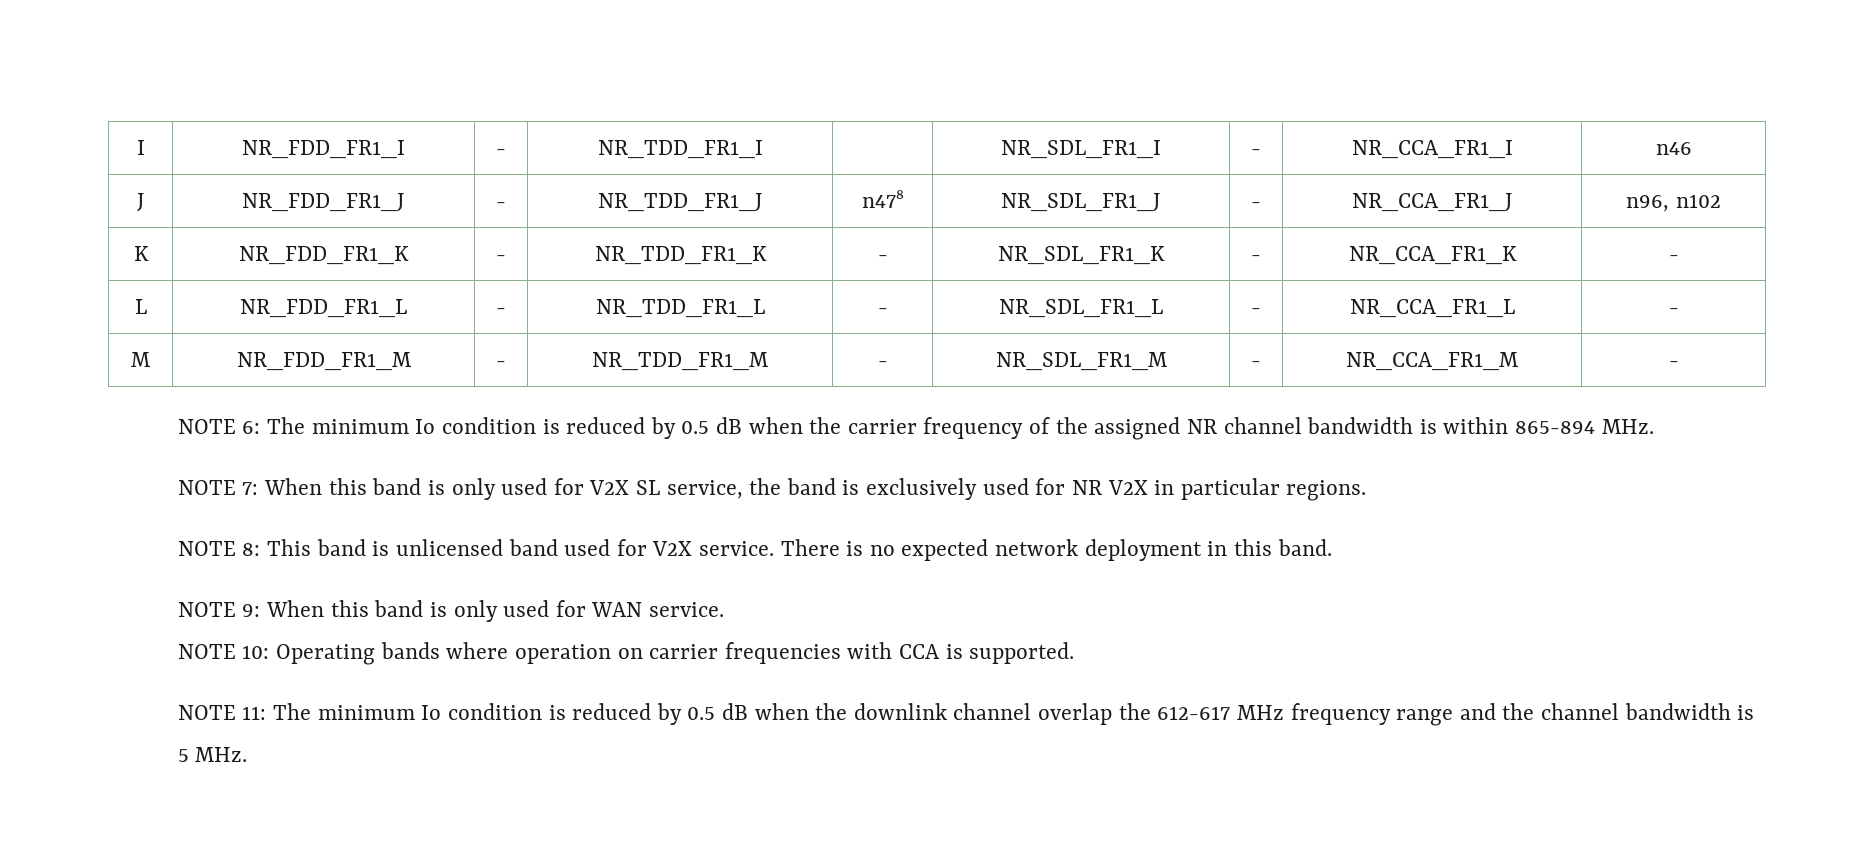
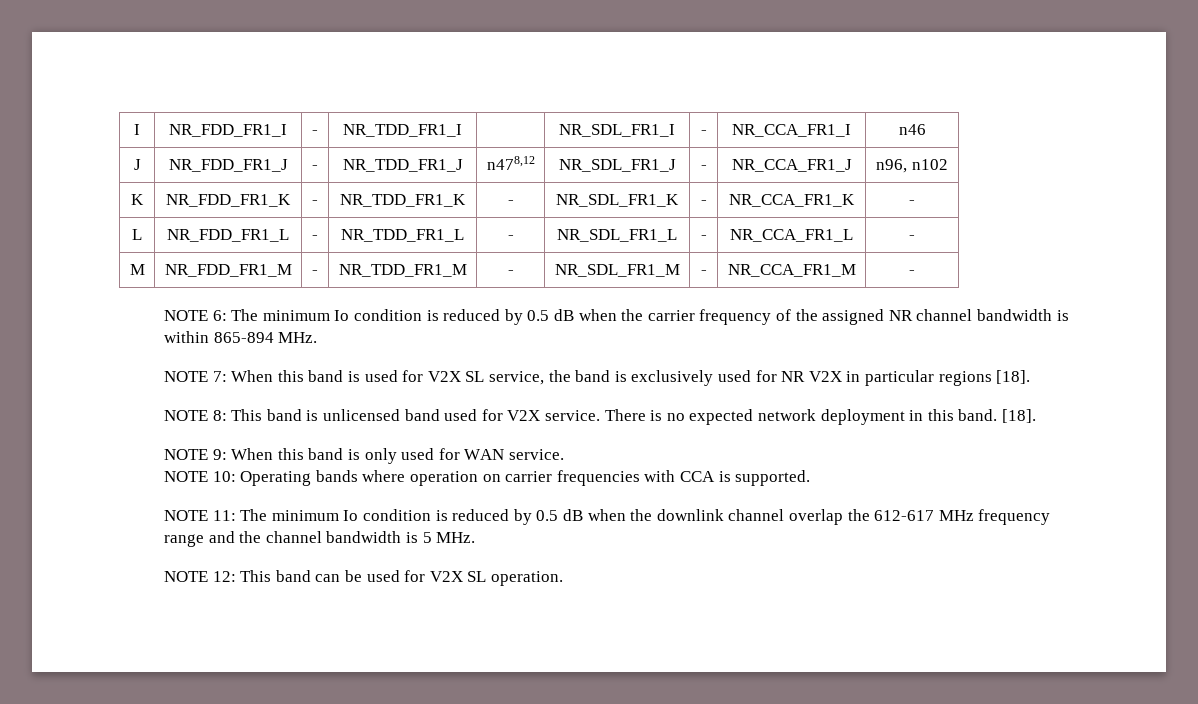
- J | NR_FDD_FR1_J | - | NR_TDD_FR1_J | n478 | NR_SDL_FR1_J | - | NR_CCA_FR1_J | n96, n102
+ J | NR_FDD_FR1_J | - | NR_TDD_FR1_J | n478,12 | NR_SDL_FR1_J | - | NR_CCA_FR1_J | n96, n102
- NOTE 7: When this band is only used for V2X SL service, the band is exclusively used for NR V2X in particular regions.
+ NOTE 7: When this band is used for V2X SL service, the band is exclusively used for NR V2X in particular regions [18].
- There is no expected network deployment in this band.
+ There is no expected network deployment in this band. [18].
+ NOTE 12: This band can be used for V2X SL operation.

